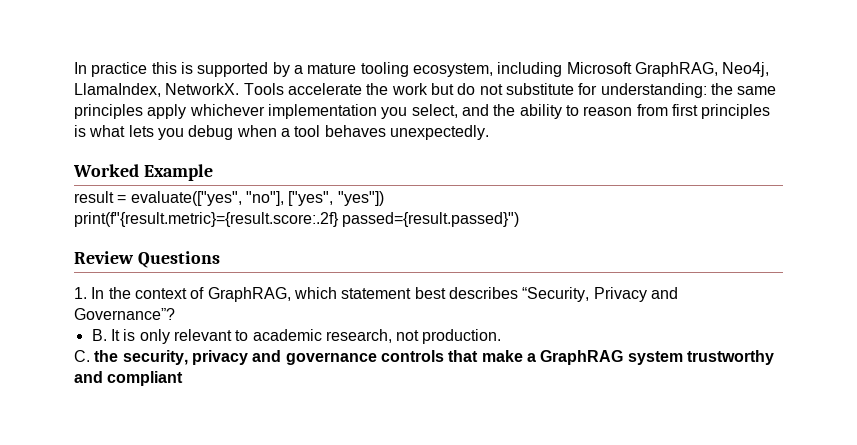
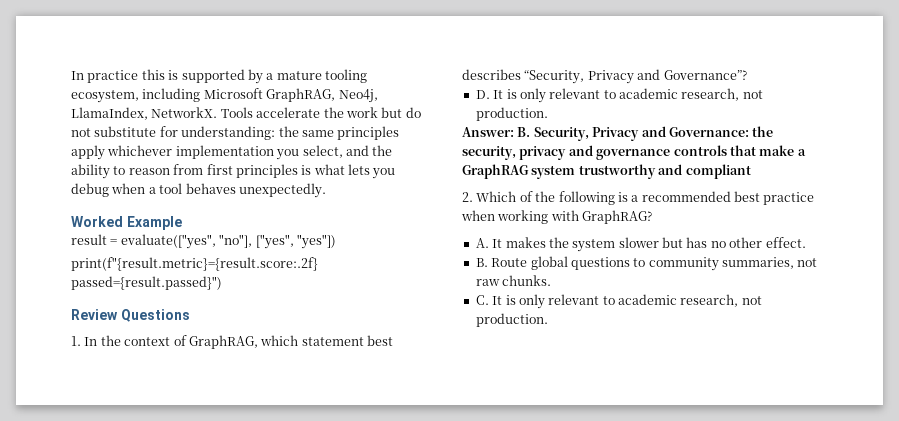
- B. It is only relevant to academic research, not production.
+ D. It is only relevant to academic research, not production.
- C. the security, privacy and governance controls that make a GraphRAG system trustworthy and compliant
+ Answer: B. Security, Privacy and Governance: the security, privacy and governance controls that make a GraphRAG system trustworthy and compliant
+ 2. Which of the following is a recommended best practice when working with GraphRAG?
+ A. It makes the system slower but has no other effect.
+ B. Route global questions to community summaries, not raw chunks.
+ C. It is only relevant to academic research, not production.

